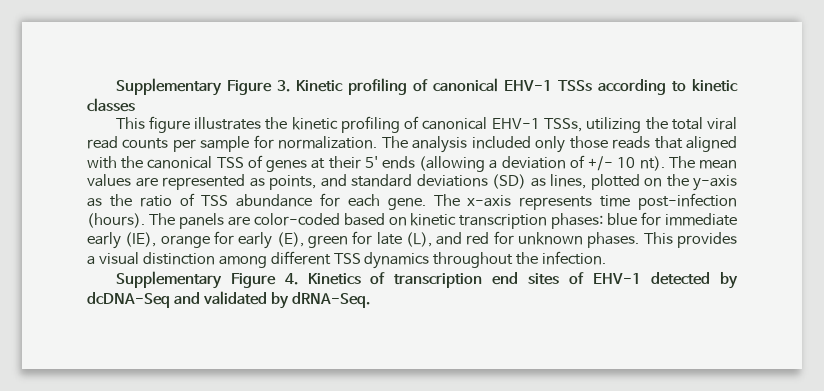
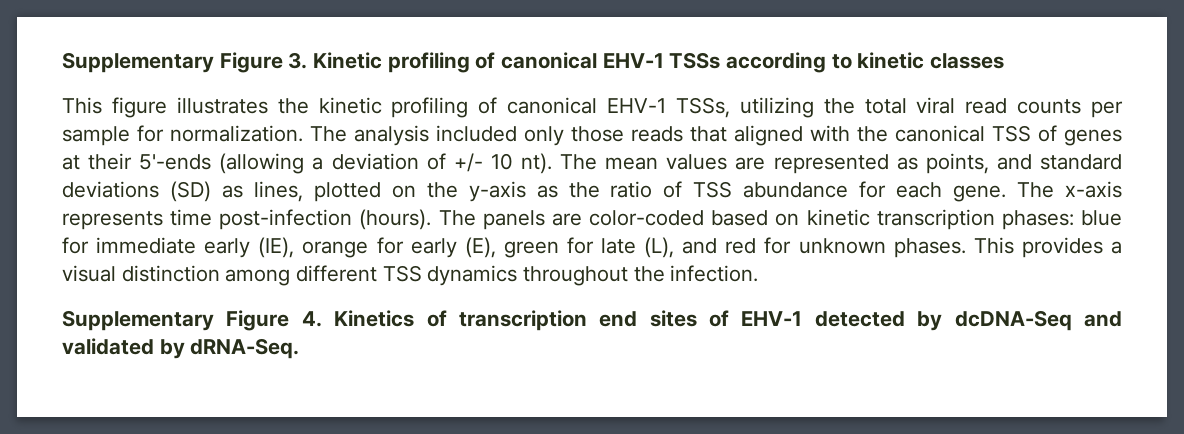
- The analysis included only those reads that aligned with the canonical TSS of genes at their 5' ends (allowing a deviation of +/- 10 nt).
+ The analysis included only those reads that aligned with the canonical TSS of genes at their 5'-ends (allowing a deviation of +/- 10 nt).

